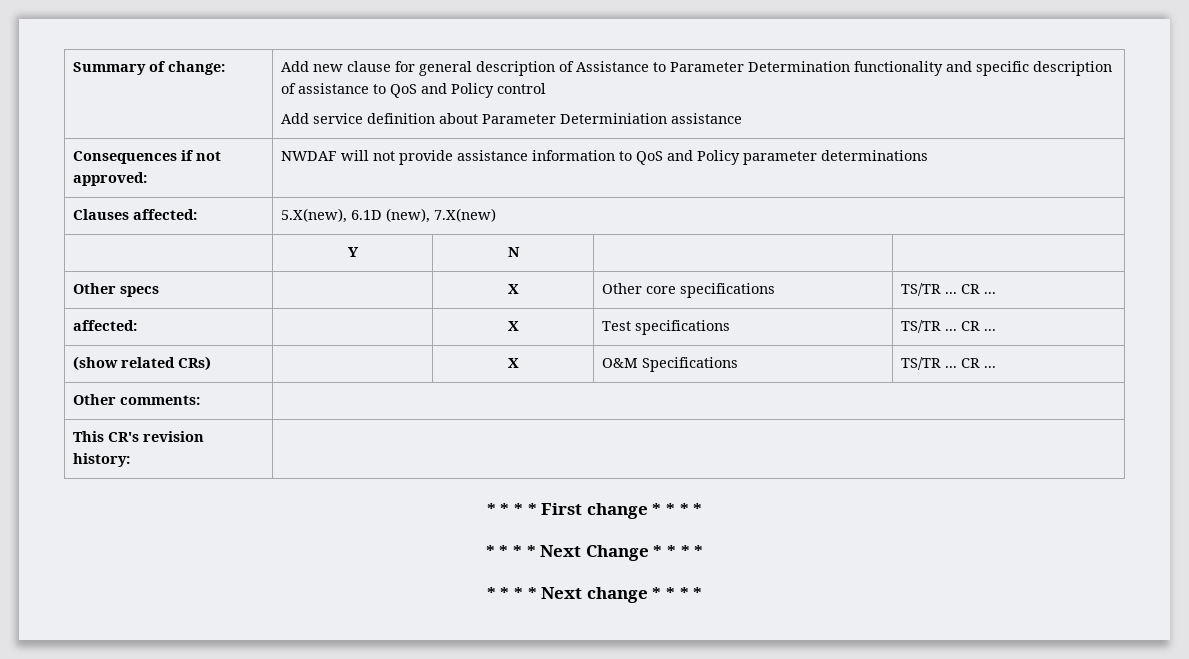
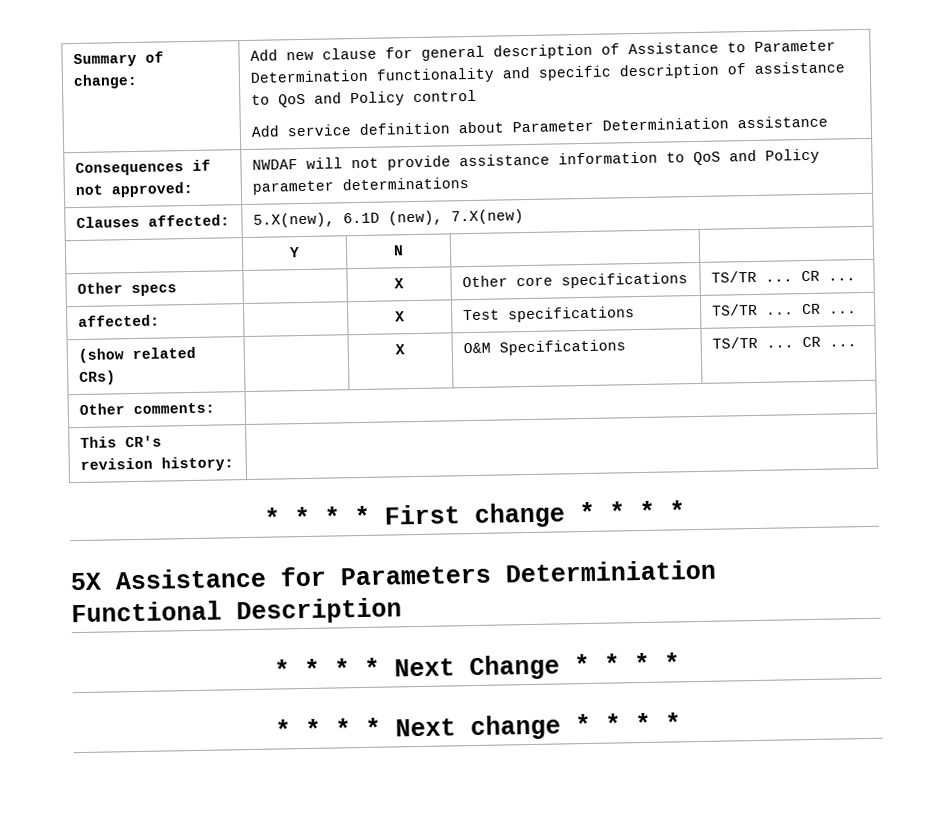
+ 5X Assistance for Parameters Determiniation Functional Description

